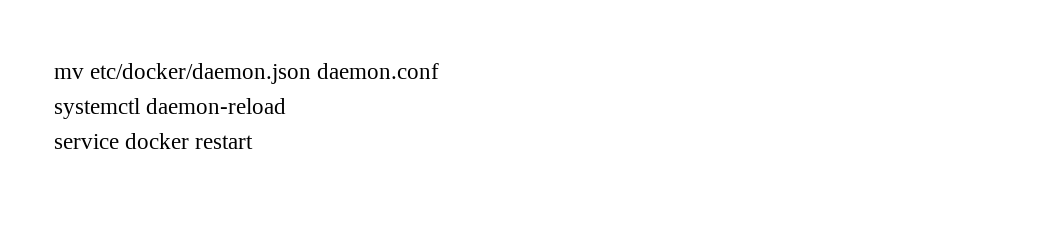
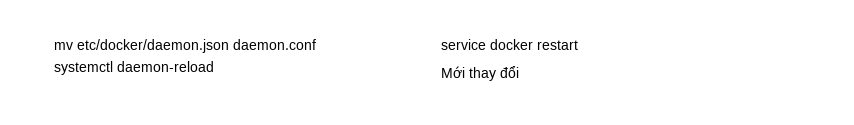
+ Mới thay đổi

